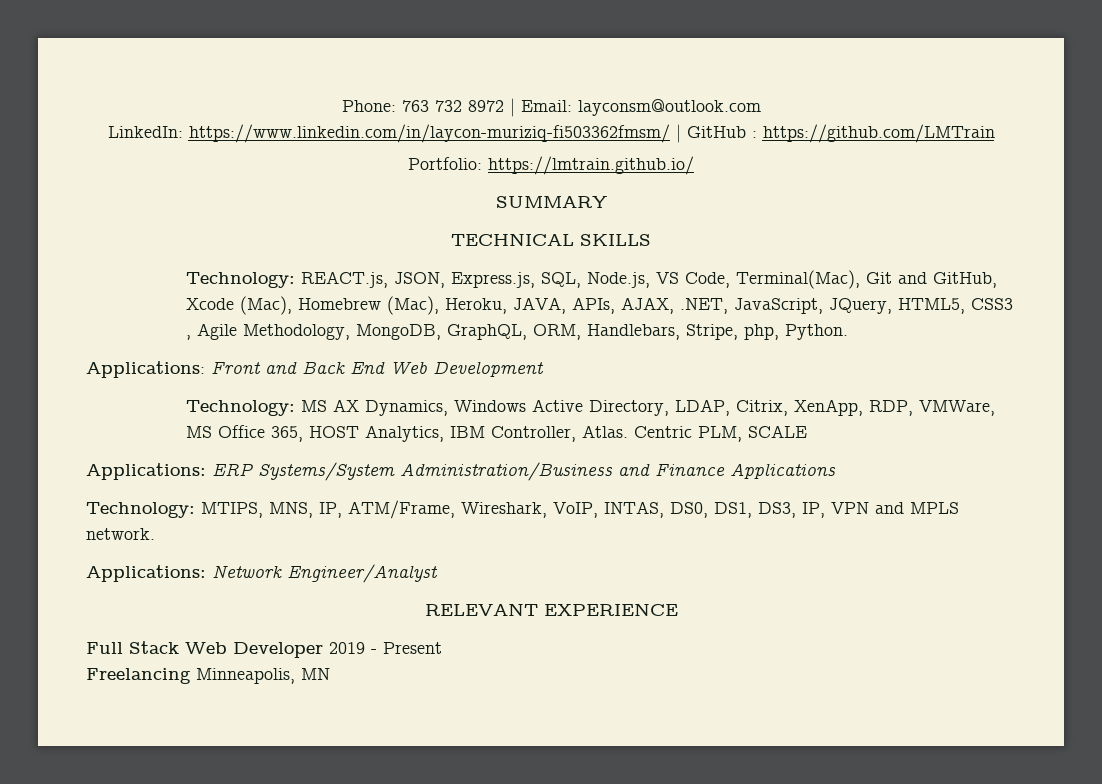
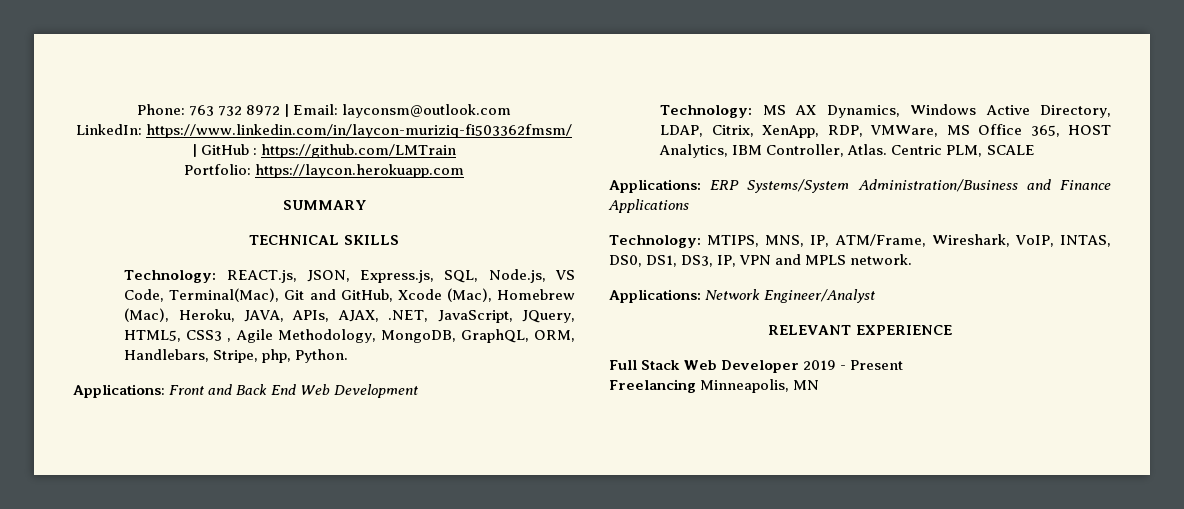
- Portfolio: https://lmtrain.github.io/
+ Portfolio: https://laycon.herokuapp.com

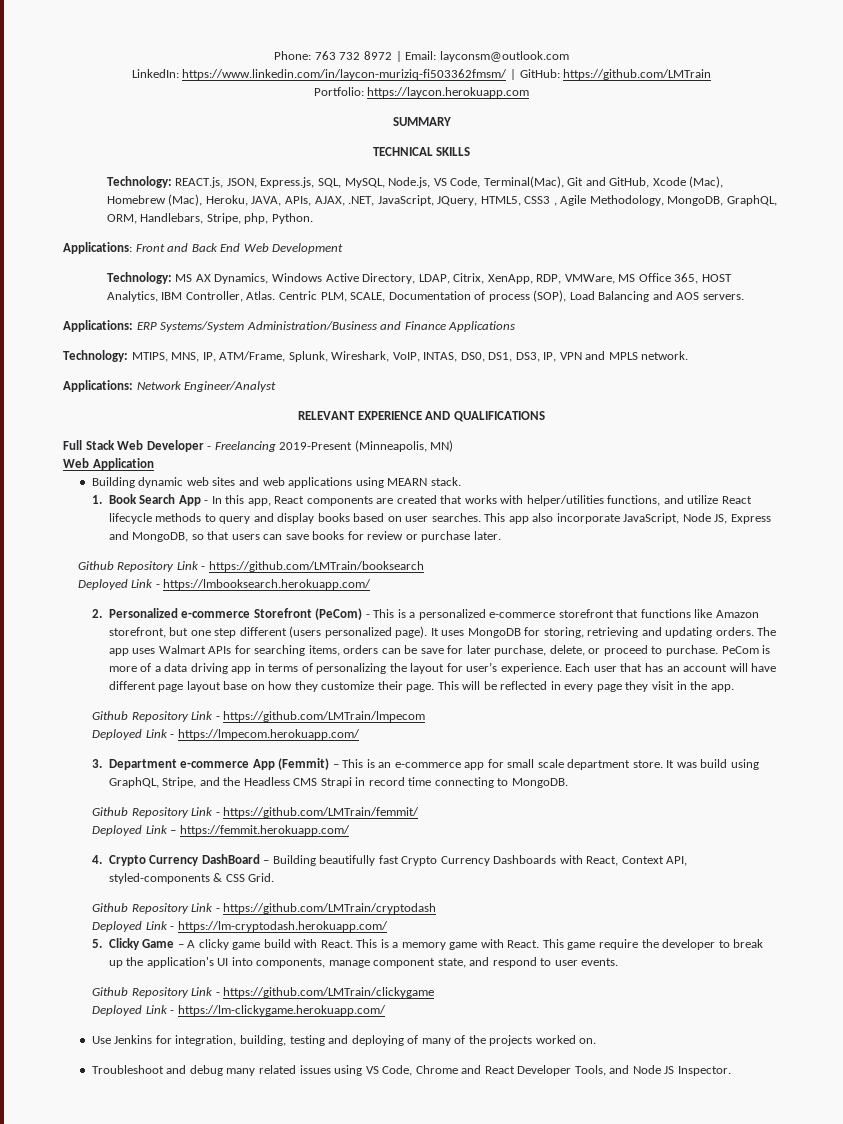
- LinkedIn: https://www.linkedin.com/in/laycon-muriziq-fi503362fmsm/ | GitHub : https://github.com/LMTrain
+ LinkedIn: https://www.linkedin.com/in/laycon-muriziq-fi503362fmsm/ | GitHub: https://github.com/LMTrain
- Technology: REACT.js, JSON, Express.js, SQL, Node.js, VS Code, Terminal(Mac), Git and GitHub, Xcode (Mac), Homebrew (Mac), Heroku, JAVA, APIs, AJAX, .NET, JavaScript, JQuery, HTML5, CSS3 , Agile Methodology, MongoDB, GraphQL, ORM, Handlebars, Stripe, php, Python.
+ Technology: REACT.js, JSON, Express.js, SQL, MySQL, Node.js, VS Code, Terminal(Mac), Git and GitHub, Xcode (Mac), Homebrew (Mac), Heroku, JAVA, APIs, AJAX, .NET, JavaScript, JQuery, HTML5, CSS3 , Agile Methodology, MongoDB, GraphQL, ORM, Handlebars, Stripe, php, Python.
- Centric PLM, SCALE
+ Centric PLM, SCALE, Documentation of process (SOP), Load Balancing and AOS servers.
- Technology: MTIPS, MNS, IP, ATM/Frame, Wireshark, VoIP, INTAS, DS0, DS1, DS3, IP, VPN and MPLS network.
+ Technology: MTIPS, MNS, IP, ATM/Frame, Splunk, Wireshark, VoIP, INTAS, DS0, DS1, DS3, IP, VPN and MPLS network.
- RELEVANT EXPERIENCE
+ RELEVANT EXPERIENCE AND QUALIFICATIONS
- Full Stack Web Developer 2019 - Present
- Freelancing Minneapolis, MN
+ Full Stack Web Developer - Freelancing 2019-Present (Minneapolis, MN)
+ Web Application
+ Building dynamic web sites and web applications using MEARN stack.
+ 1. Book Search App - In this app, React components are created that works with helper/utilities functions, and utilize React lifecycle methods to query and display books based on user searches. This app also incorporate JavaScript, Node JS, Express and MongoDB, so that users can save books for review or purchase later.
+ Github Repository Link - https://github.com/LMTrain/booksearch
+ Deployed Link - https://lmbooksearch.herokuapp.com/
+ 2. Personalized e-commerce Storefront (PeCom) - This is a personalized e-commerce storefront that functions like Amazon storefront, but one step different (users personalized page). It uses MongoDB for storing, retrieving and updating orders. The app uses Walmart APIs for searching items, orders can be save for later purchase, delete, or proceed to purchase. PeCom is more of a data driving app in terms of personalizing the layout for user’s experience. Each user that has an account will have different page layout base on how they customize their page. This will be reflected in every page they visit in the app.
+ Github Repository Link - https://github.com/LMTrain/lmpecom
+ Deployed Link - https://lmpecom.herokuapp.com/
+ 3. Department e-commerce App (Femmit) – This is an e-commerce app for small scale department store. It was build using GraphQL, Stripe, and the Headless CMS Strapi in record time connecting to MongoDB.
+ Github Repository Link - https://github.com/LMTrain/femmit/
+ Deployed Link – https://femmit.herokuapp.com/
+ 4. Crypto Currency DashBoard – Building beautifully fast Crypto Currency Dashboards with React, Context API, styled-components & CSS Grid.
+ Github Repository Link - https://github.com/LMTrain/cryptodash
+ Deployed Link - https://lm-cryptodash.herokuapp.com/
+ 5. Clicky Game – A clicky game build with React. This is a memory game with React. This game require the developer to break up the application's UI into components, manage component state, and respond to user events.
+ Github Repository Link - https://github.com/LMTrain/clickygame
+ Deployed Link - https://lm-clickygame.herokuapp.com/
+ Use Jenkins for integration, building, testing and deploying of many of the projects worked on.
+ Troubleshoot and debug many related issues using VS Code, Chrome and React Developer Tools, and Node JS Inspector.

